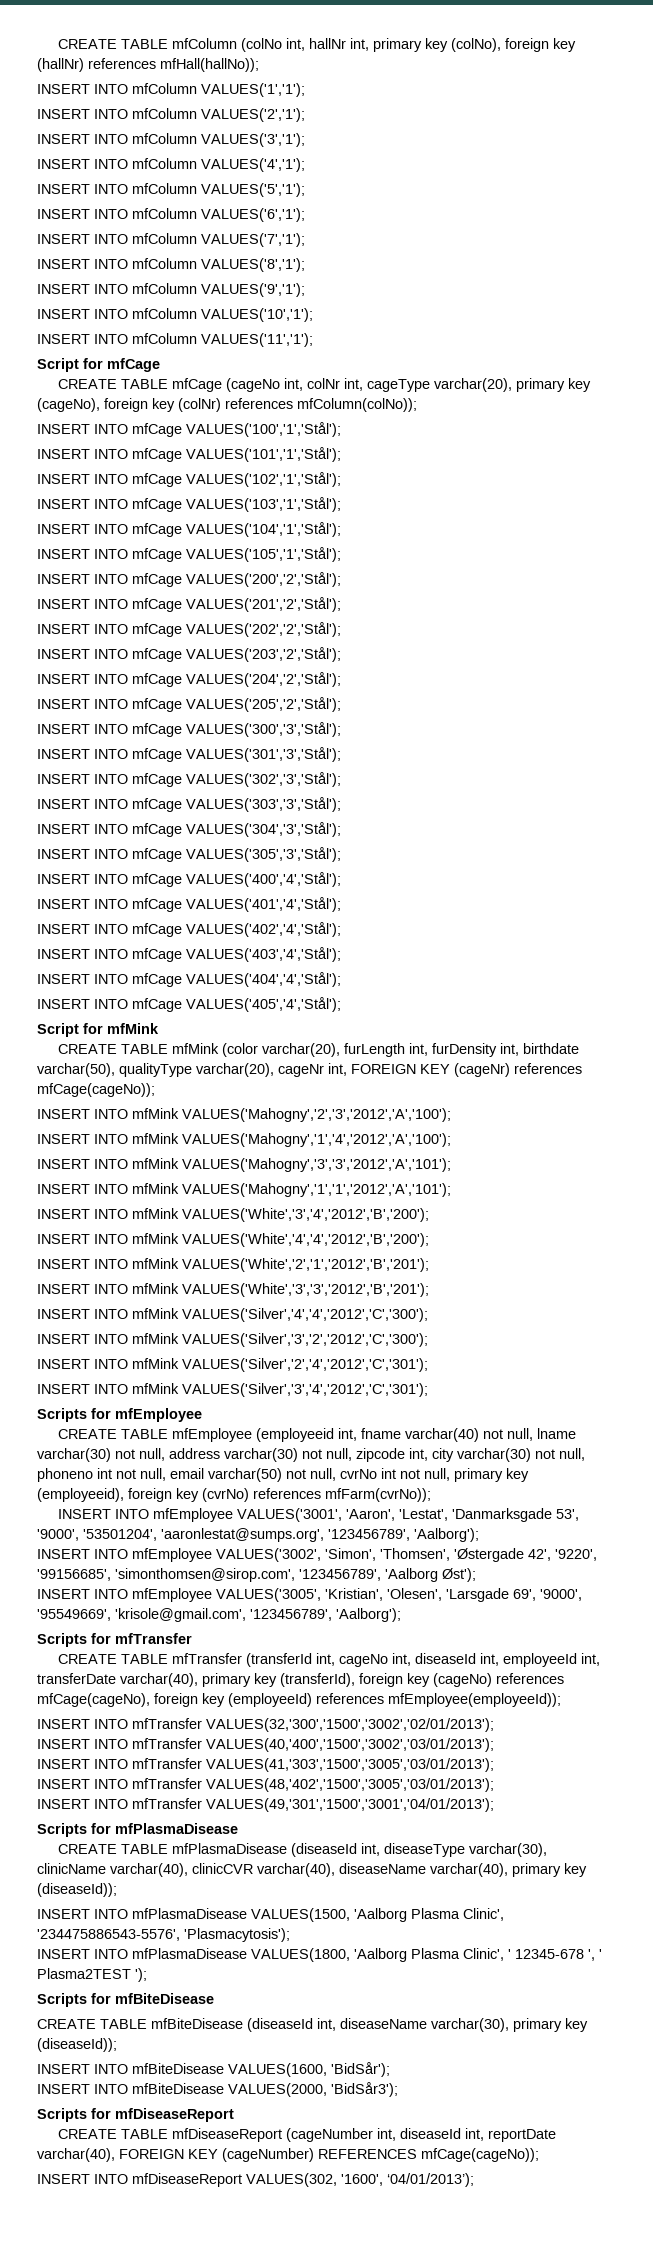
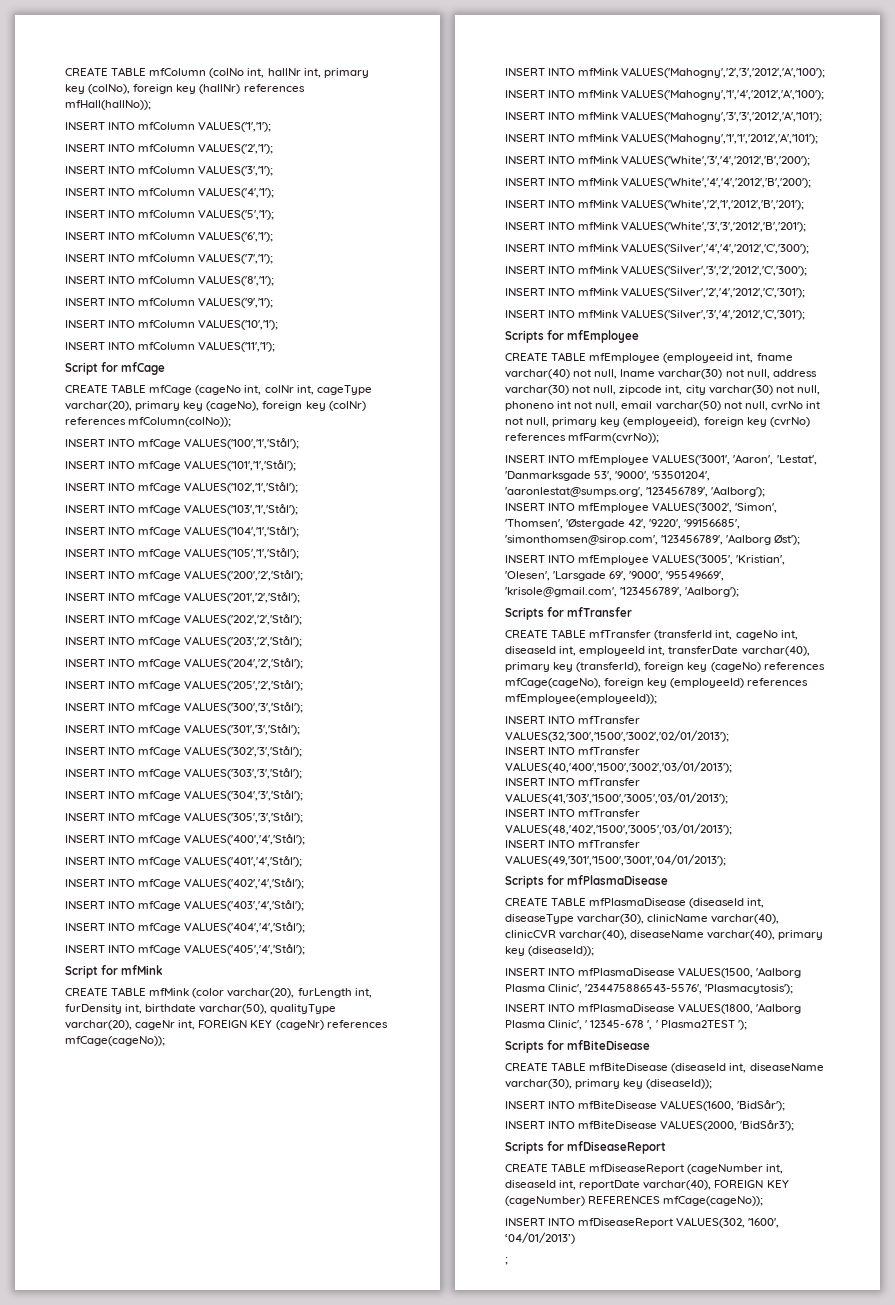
- INSERT INTO mfDiseaseReport VALUES(302, '1600', ‘04/01/2013’);
+ INSERT INTO mfDiseaseReport VALUES(302, '1600', ‘04/01/2013’)
+ ;

